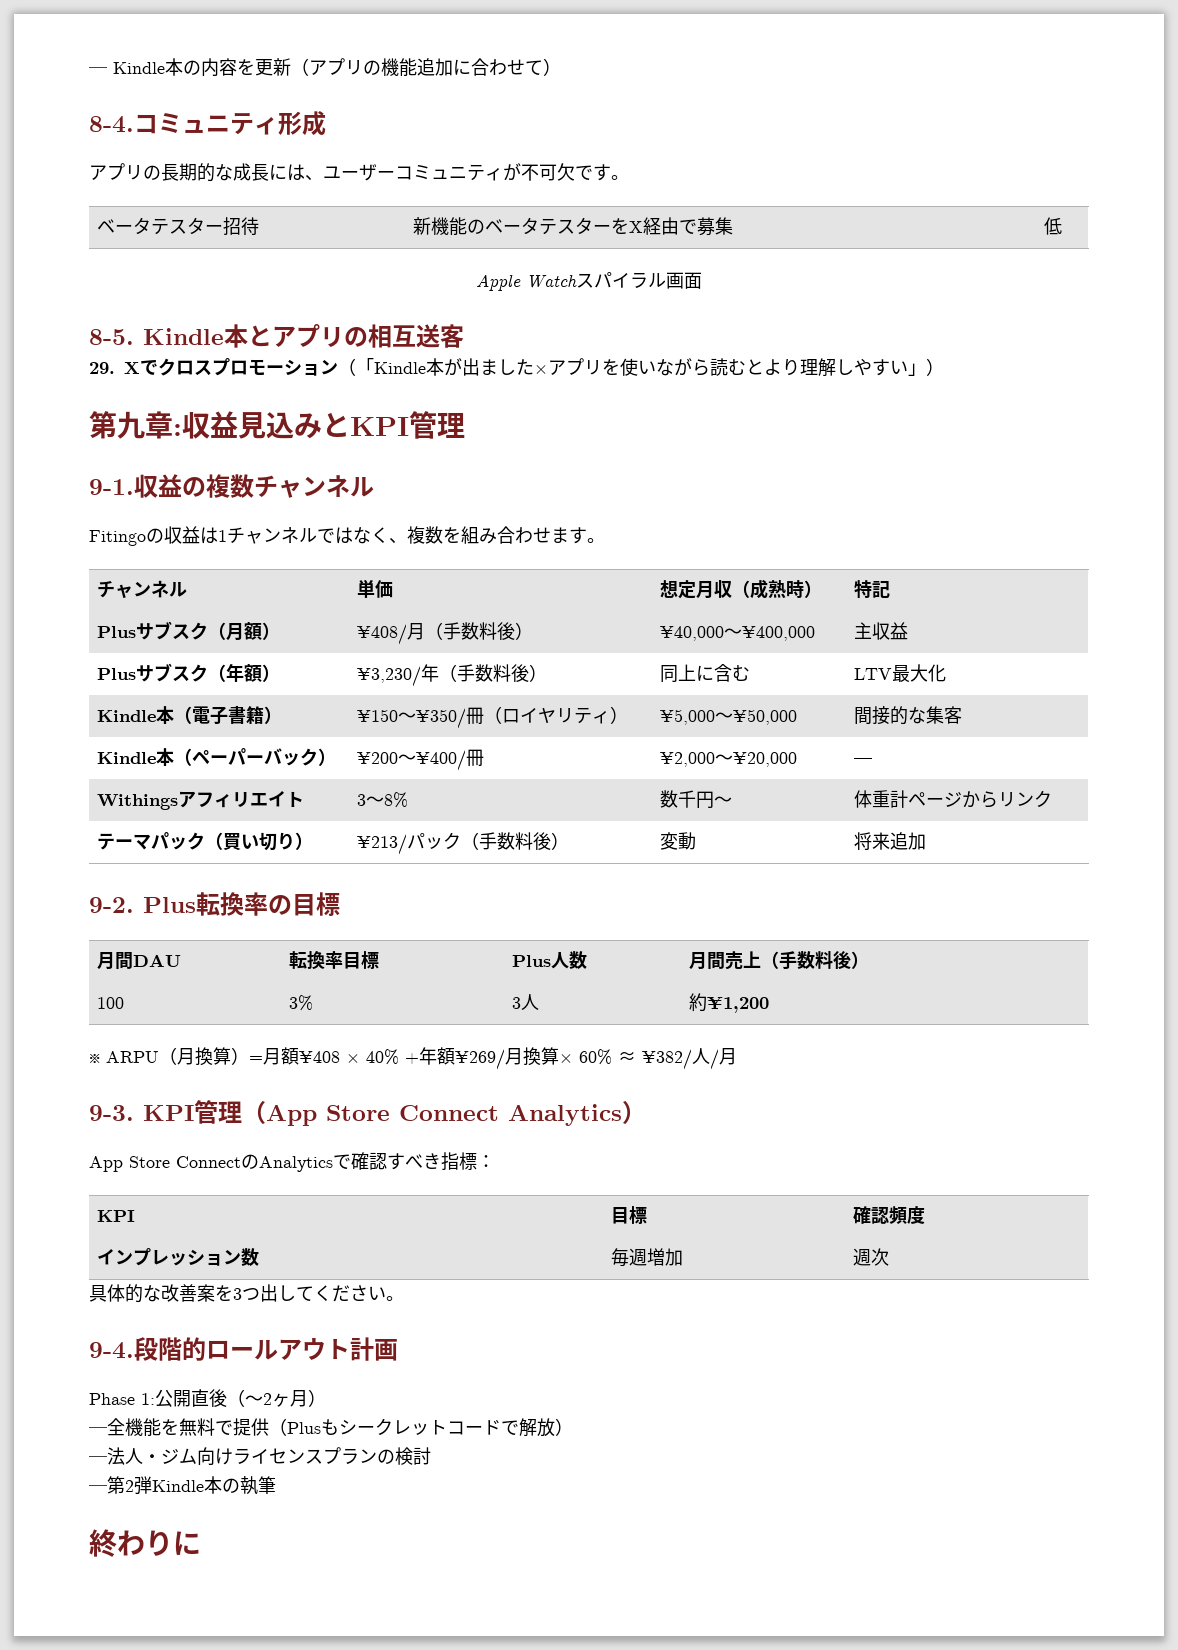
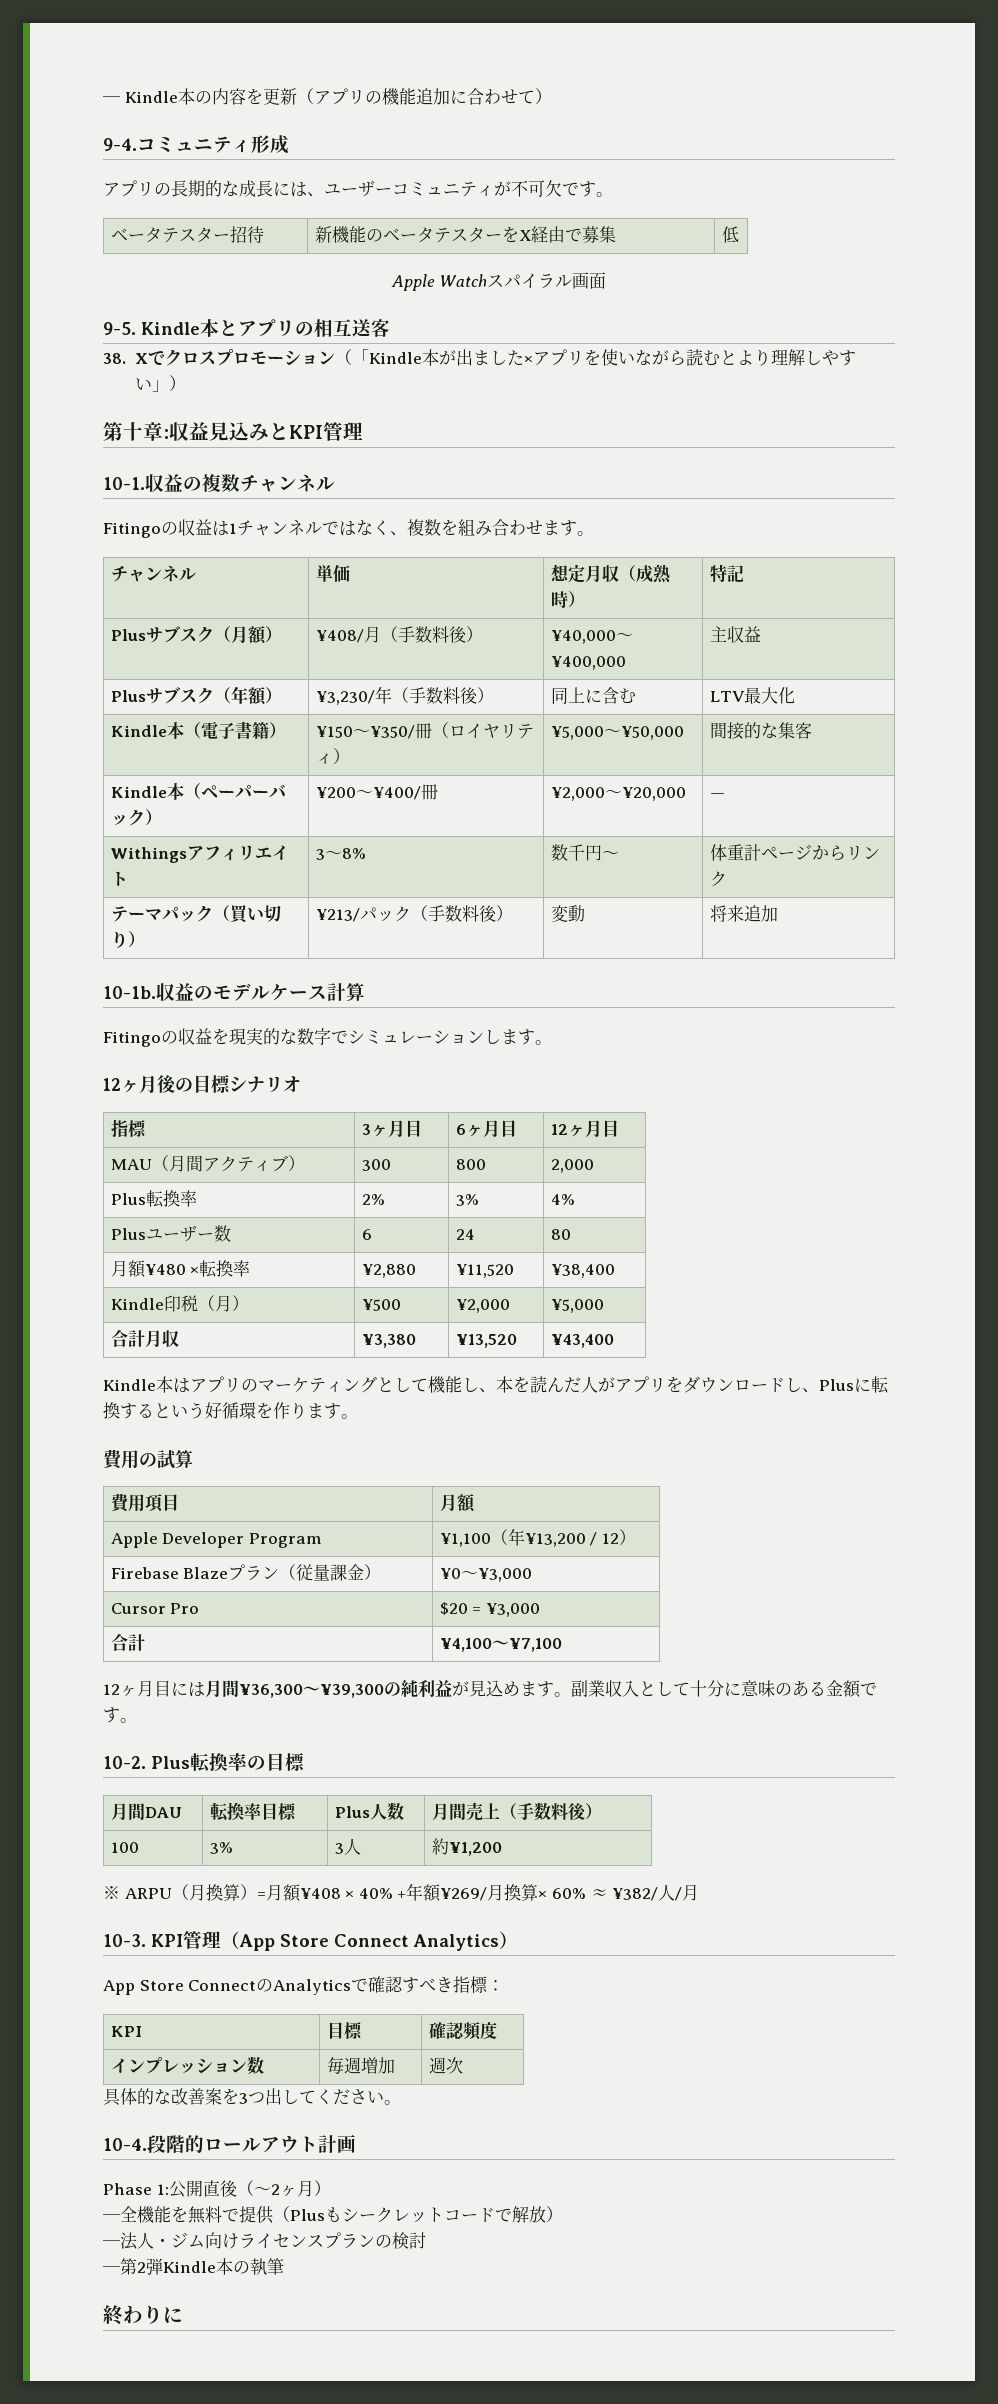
- 8-4.
+ 9-4.
- 8-5.
+ 9-5.
- 29. Xでクロスプロモーション（「Kindle本が出ました×アプリを使いながら読むとより理解しやすい」）
+ 38. Xでクロスプロモーション（「Kindle本が出ました×アプリを使いながら読むとより理解しやすい」）
- 第九章:収益見込みとKPI管理
+ 第十章:収益見込みとKPI管理
- 9-1.
+ 10-1.
- 9-2.
+ 10-1b.収益のモデルケース計算
+ Fitingoの収益を現実的な数字でシミュレーションします。
+ 12ヶ月後の目標シナリオ
+ 指標 | 3ヶ月目 | 6ヶ月目 | 12ヶ月目
+ MAU（月間アクティブ） | 300 | 800 | 2,000
+ Plus転換率 | 2% | 3% | 4%
+ Plusユーザー数 | 6 | 24 | 80
+ 月額¥480 ×転換率 | ¥2,880 | ¥11,520 | ¥38,400
+ Kindle印税（月） | ¥500 | ¥2,000 | ¥5,000
+ 合計月収 | ¥3,380 | ¥13,520 | ¥43,400
+ Kindle本はアプリのマーケティングとして機能し、本を読んだ人がアプリをダウンロードし、Plusに転換するという好循環を作ります。
+ 費用の試算
+ 費用項目 | 月額
+ Apple Developer Program | ¥1,100（年¥13,200 / 12）
+ Firebase Blazeプラン（従量課金） | ¥0〜¥3,000
+ Cursor Pro | $20 = ¥3,000
+ 合計 | ¥4,100〜¥7,100
+ 12ヶ月目には月間¥36,300〜¥39,300の純利益が見込めます。副業収入として十分に意味のある金額です。
+ 10-2.
- 9-3.
+ 10-3.
- 9-4.
+ 10-4.

